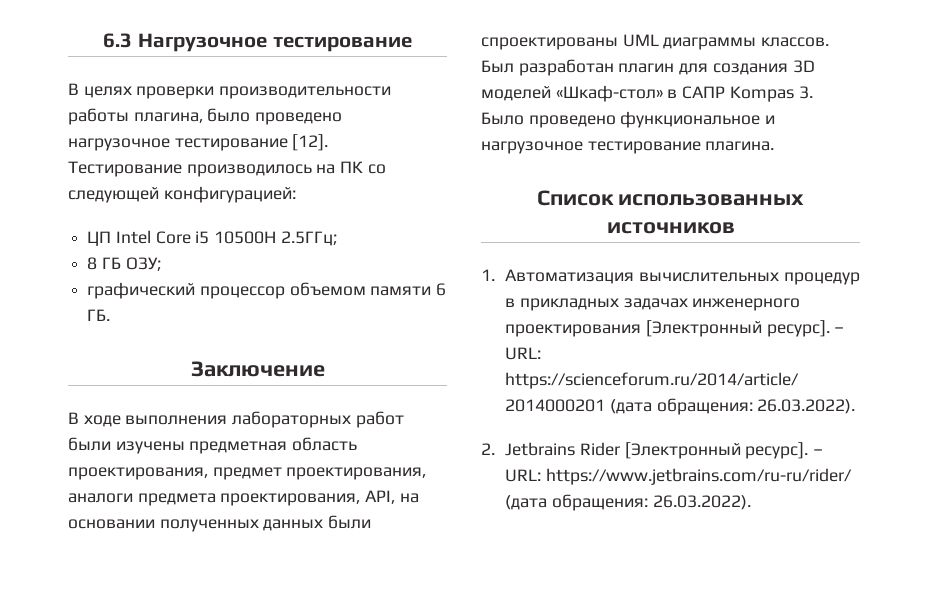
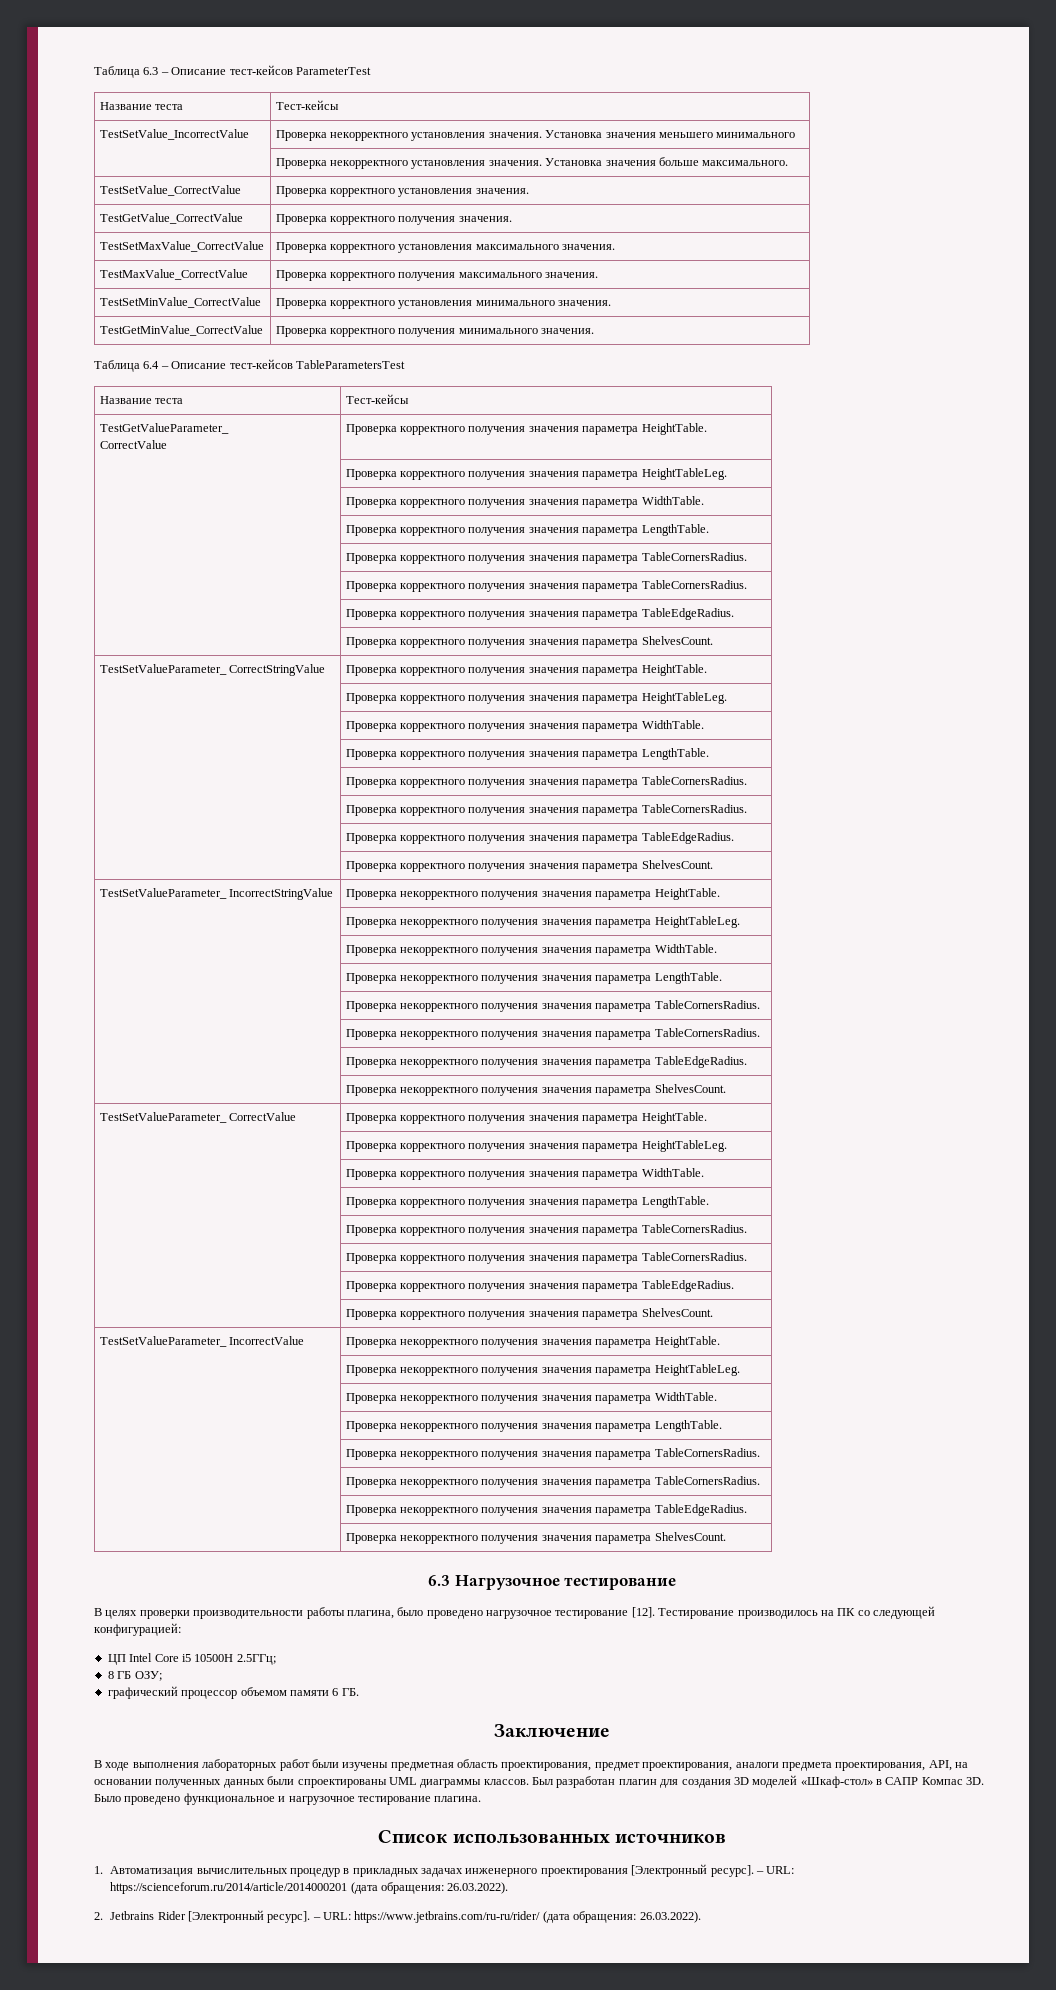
+ Таблица 6.3 – Описание тест-кейсов ParameterTest
+ Название теста | Тест-кейсы
+ TestSetValue_IncorrectValue | Проверка некорректного установления значения. Установка значения меньшего минимального
+ | Проверка некорректного установления значения. Установка значения больше максимального.
+ TestSetValue_CorrectValue | Проверка корректного установления значения.
+ TestGetValue_CorrectValue | Проверка корректного получения значения.
+ TestSetMaxValue_CorrectValue | Проверка корректного установления максимального значения.
+ TestMaxValue_CorrectValue | Проверка корректного получения максимального значения.
+ TestSetMinValue_CorrectValue | Проверка корректного установления минимального значения.
+ TestGetMinValue_CorrectValue | Проверка корректного получения минимального значения.
+ Таблица 6.4 – Описание тест-кейсов TableParametersTest
+ Название теста | Тест-кейсы
+ TestGetValueParameter_
+ CorrectValue | Проверка корректного получения значения параметра HeightTable.
+ | Проверка корректного получения значения параметра HeightTableLeg.
+ | Проверка корректного получения значения параметра WidthTable.
+ | Проверка корректного получения значения параметра LengthTable.
+ | Проверка корректного получения значения параметра TableCornersRadius.
+ | Проверка корректного получения значения параметра TableCornersRadius.
+ | Проверка корректного получения значения параметра TableEdgeRadius.
+ | Проверка корректного получения значения параметра ShelvesCount.
+ TestSetValueParameter_ CorrectStringValue | Проверка корректного получения значения параметра HeightTable.
+ | Проверка корректного получения значения параметра HeightTableLeg.
+ | Проверка корректного получения значения параметра WidthTable.
+ | Проверка корректного получения значения параметра LengthTable.
+ | Проверка корректного получения значения параметра TableCornersRadius.
+ | Проверка корректного получения значения параметра TableCornersRadius.
+ | Проверка корректного получения значения параметра TableEdgeRadius.
+ | Проверка корректного получения значения параметра ShelvesCount.
+ TestSetValueParameter_ IncorrectStringValue | Проверка некорректного получения значения параметра HeightTable.
+ | Проверка некорректного получения значения параметра HeightTableLeg.
+ | Проверка некорректного получения значения параметра WidthTable.
+ | Проверка некорректного получения значения параметра LengthTable.
+ | Проверка некорректного получения значения параметра TableCornersRadius.
+ | Проверка некорректного получения значения параметра TableCornersRadius.
+ | Проверка некорректного получения значения параметра TableEdgeRadius.
+ | Проверка некорректного получения значения параметра ShelvesCount.
+ TestSetValueParameter_ CorrectValue | Проверка корректного получения значения параметра HeightTable.
+ | Проверка корректного получения значения параметра HeightTableLeg.
+ | Проверка корректного получения значения параметра WidthTable.
+ | Проверка корректного получения значения параметра LengthTable.
+ | Проверка корректного получения значения параметра TableCornersRadius.
+ | Проверка корректного получения значения параметра TableCornersRadius.
+ | Проверка корректного получения значения параметра TableEdgeRadius.
+ | Проверка корректного получения значения параметра ShelvesCount.
+ TestSetValueParameter_ IncorrectValue | Проверка некорректного получения значения параметра HeightTable.
+ | Проверка некорректного получения значения параметра HeightTableLeg.
+ | Проверка некорректного получения значения параметра WidthTable.
+ | Проверка некорректного получения значения параметра LengthTable.
+ | Проверка некорректного получения значения параметра TableCornersRadius.
+ | Проверка некорректного получения значения параметра TableCornersRadius.
+ | Проверка некорректного получения значения параметра TableEdgeRadius.
+ | Проверка некорректного получения значения параметра ShelvesCount.
- Был разработан плагин для создания 3D моделей «Шкаф-стол» в САПР Kompas 3. Было проведено функциональное и нагрузочное тестирование плагина.
+ Был разработан плагин для создания 3D моделей «Шкаф-стол» в САПР Компас 3D. Было проведено функциональное и нагрузочное тестирование плагина.

